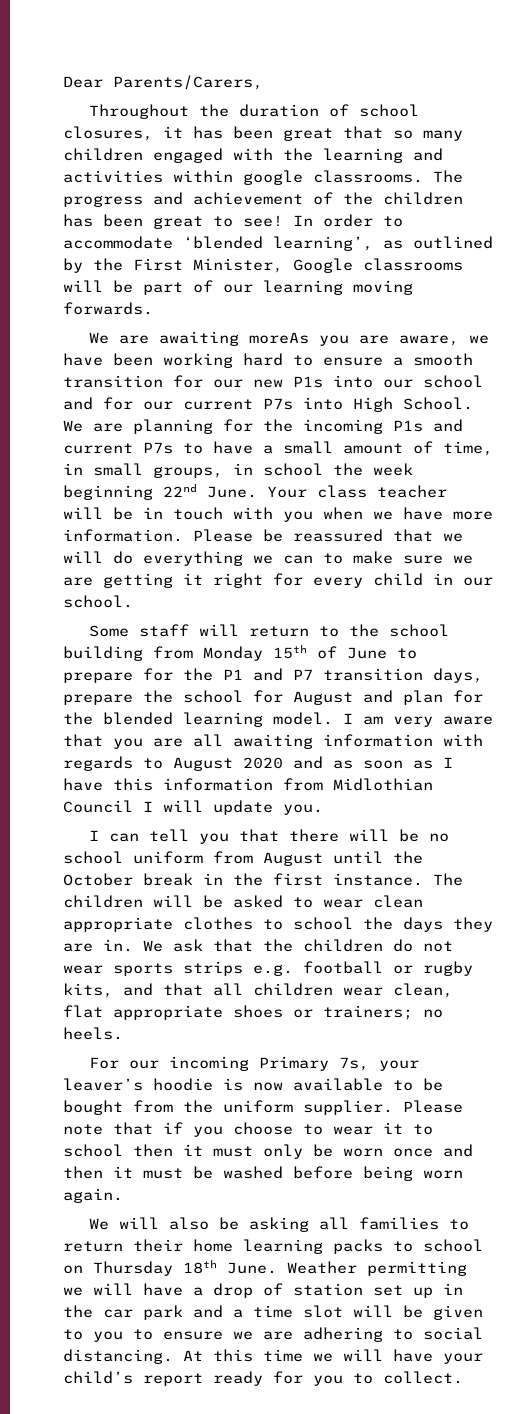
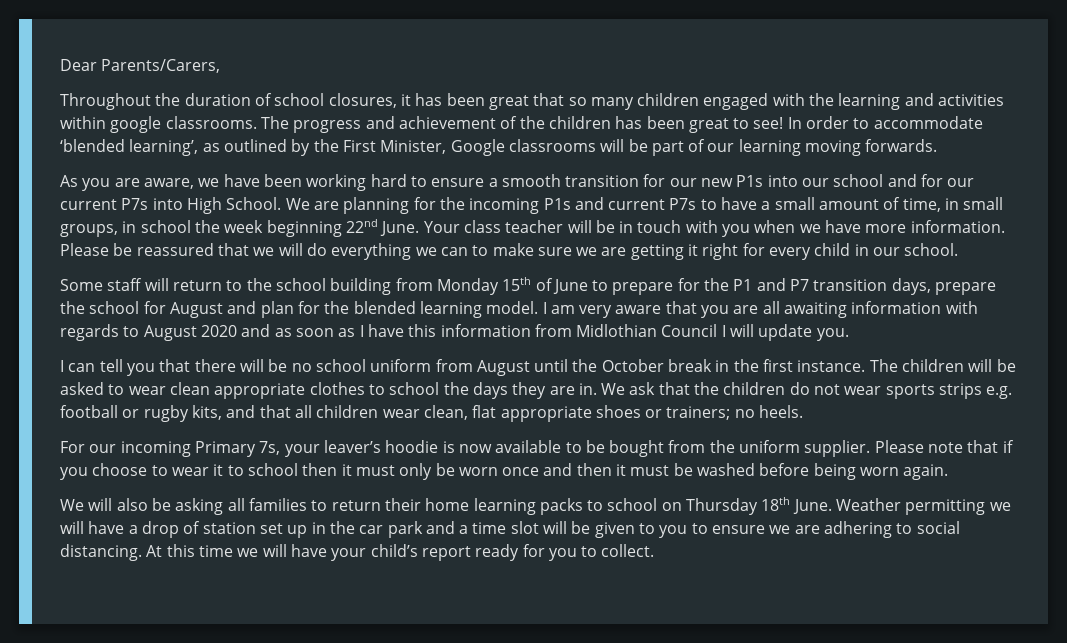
- We are awaiting moreAs you are aware, we have been working hard to ensure a smooth transition for our new P1s into our school and for our current P7s into High School.
+ As you are aware, we have been working hard to ensure a smooth transition for our new P1s into our school and for our current P7s into High School.

